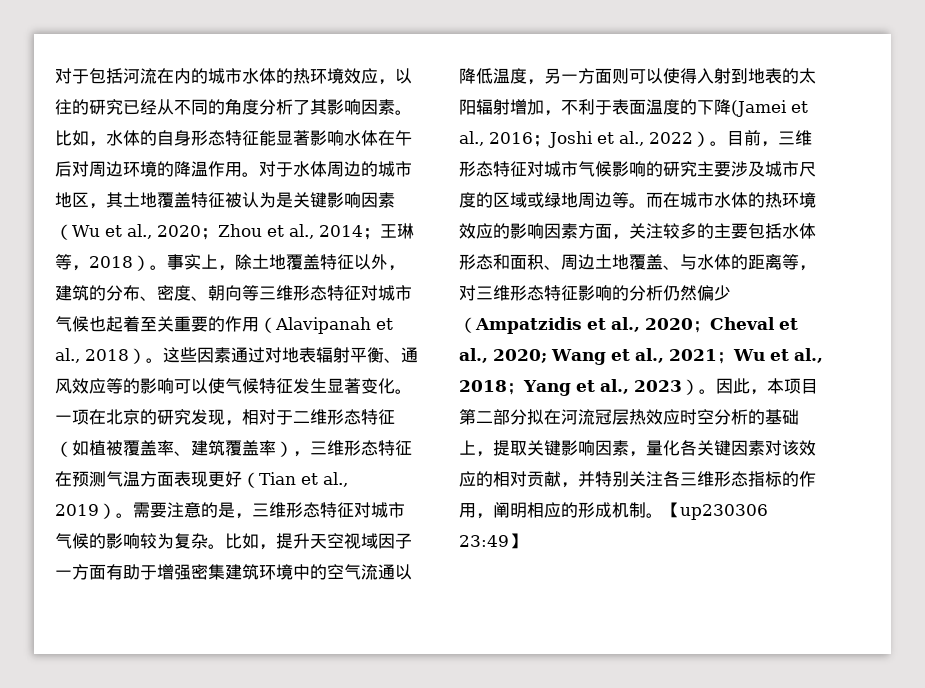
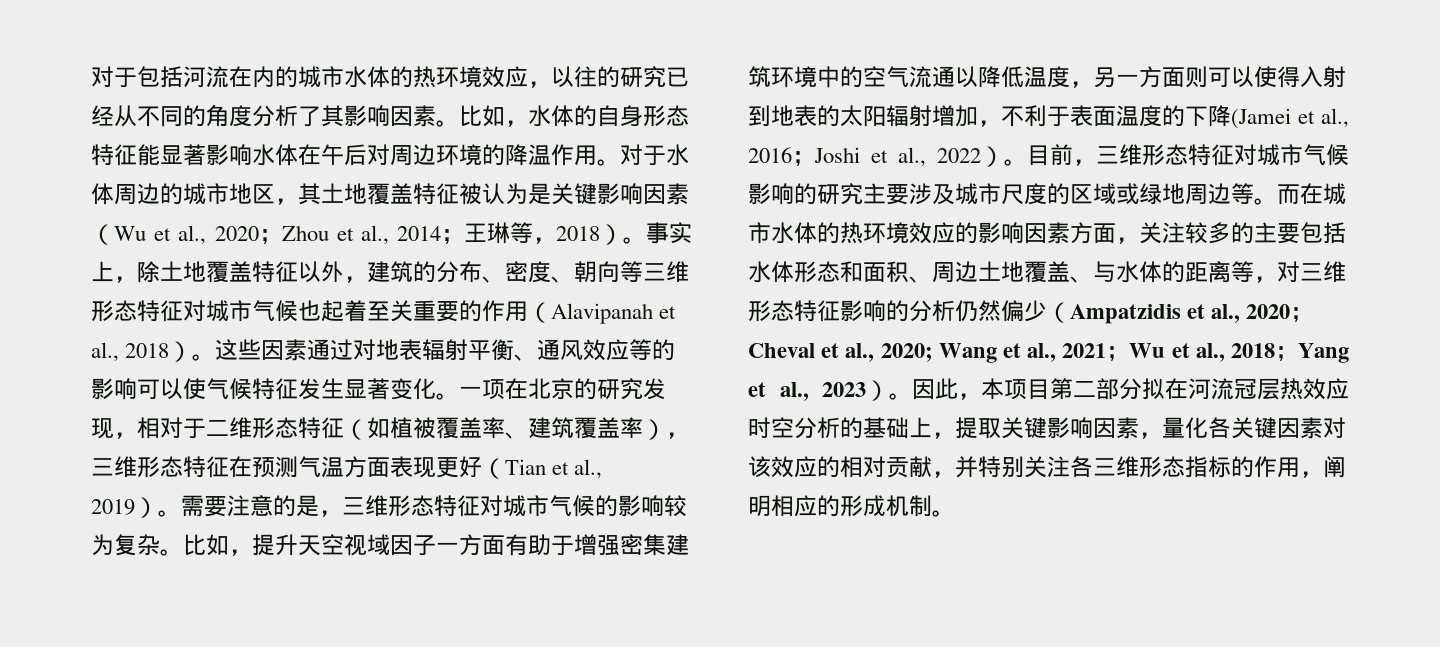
- 【up230306 23:49】

